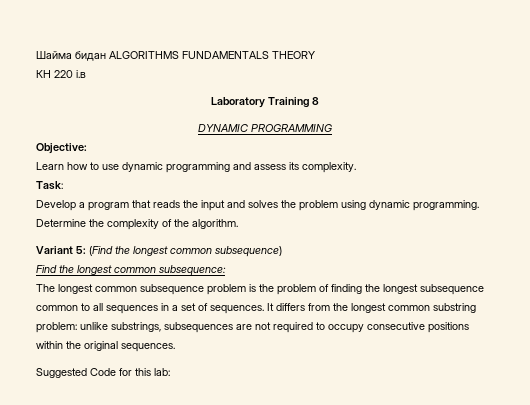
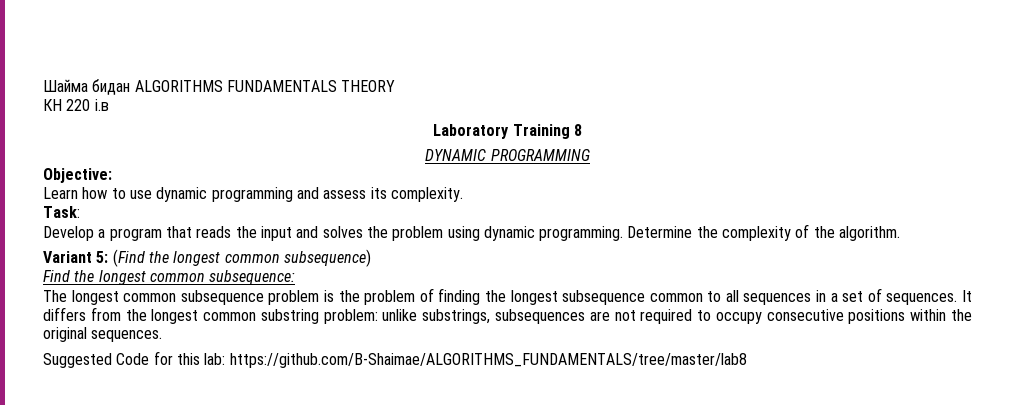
- Suggested Code for this lab:
+ Suggested Code for this lab: https://github.com/B-Shaimae/ALGORITHMS_FUNDAMENTALS/tree/master/lab8

